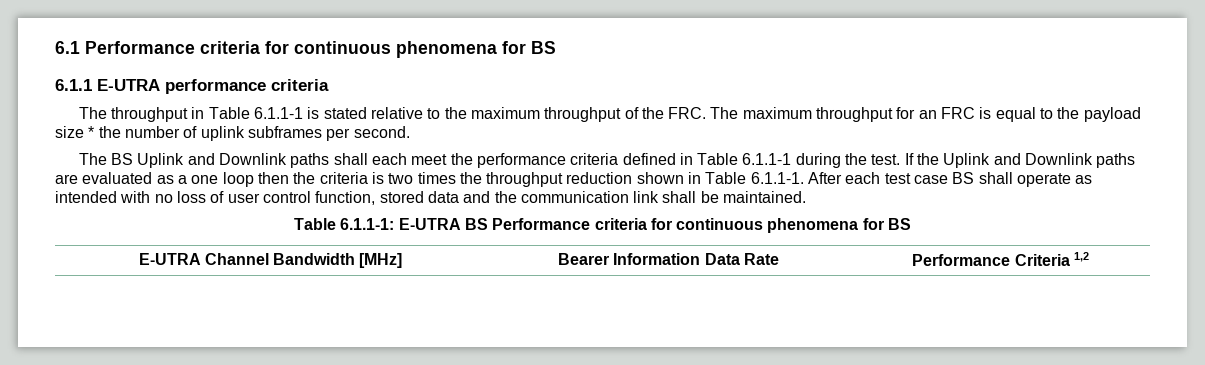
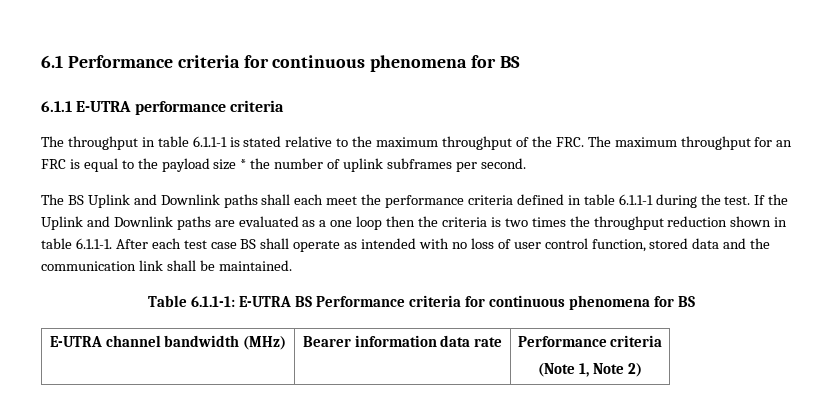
- The throughput in Table 6.1.1-1 is stated relative to the maximum throughput of the FRC. The maximum throughput for an FRC is equal to the payload size * the number of uplink subframes per second.
+ The throughput in table 6.1.1-1 is stated relative to the maximum throughput of the FRC. The maximum throughput for an FRC is equal to the payload size * the number of uplink subframes per second.
- The BS Uplink and Downlink paths shall each meet the performance criteria defined in Table 6.1.1-1 during the test.
+ The BS Uplink and Downlink paths shall each meet the performance criteria defined in table 6.1.1-1 during the test.
- If the Uplink and Downlink paths are evaluated as a one loop then the criteria is two times the throughput reduction shown in Table 6.1.1-1. After each test case BS shall operate as intended with no loss of user control function, stored data and the communication link shall be maintained.
+ If the Uplink and Downlink paths are evaluated as a one loop then the criteria is two times the throughput reduction shown in table 6.1.1-1. After each test case BS shall operate as intended with no loss of user control function, stored data and the communication link shall be maintained.
- E-UTRA Channel Bandwidth [MHz] | Bearer Information Data Rate | Performance Criteria 1,2
+ E-UTRA channel bandwidth (MHz) | Bearer information data rate | Performance criteria
+ (Note 1, Note 2)

